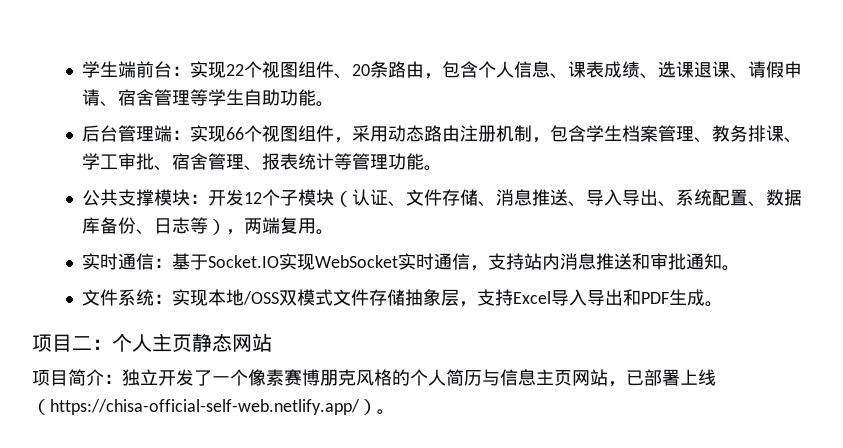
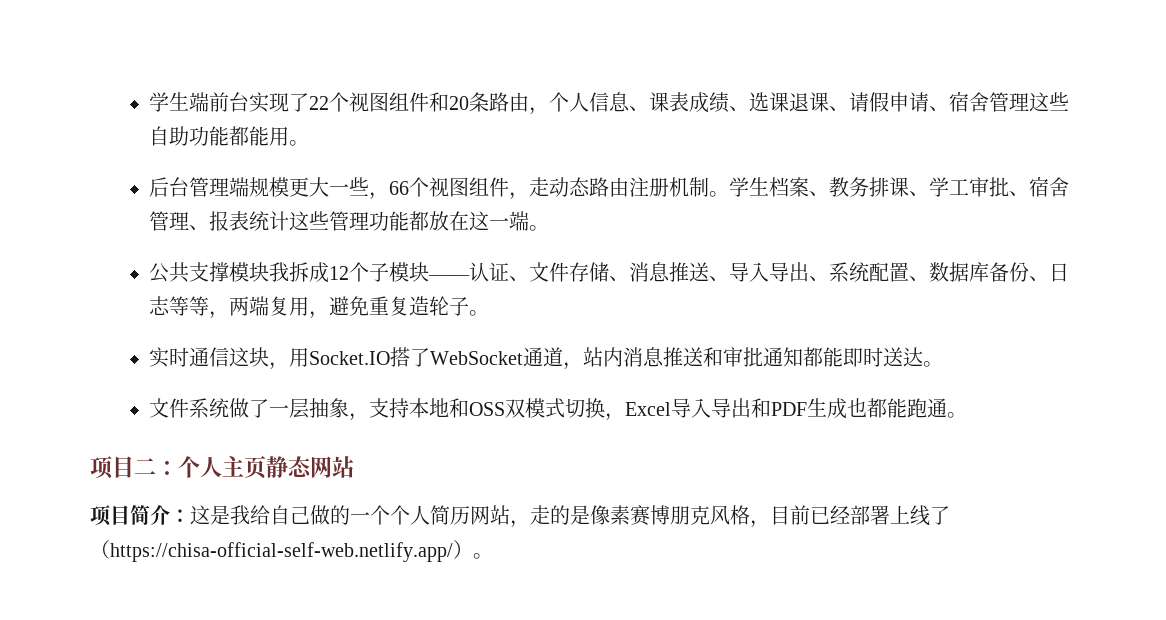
- 学生端前台：实现22个视图组件、20条路由，包含个人信息、课表成绩、选课退课、请假申请、宿舍管理等学生自助功能。
+ 学生端前台实现了22个视图组件和20条路由，个人信息、课表成绩、选课退课、请假申请、宿舍管理这些自助功能都能用。
- 后台管理端：实现66个视图组件，采用动态路由注册机制，包含学生档案管理、教务排课、学工审批、宿舍管理、报表统计等管理功能。
+ 后台管理端规模更大一些，66个视图组件，走动态路由注册机制。学生档案、教务排课、学工审批、宿舍管理、报表统计这些管理功能都放在这一端。
- 公共支撑模块：开发12个子模块（认证、文件存储、消息推送、导入导出、系统配置、数据库备份、日志等），两端复用。
+ 公共支撑模块我拆成12个子模块——认证、文件存储、消息推送、导入导出、系统配置、数据库备份、日志等等，两端复用，避免重复造轮子。
- 实时通信：基于Socket.IO实现WebSocket实时通信，支持站内消息推送和审批通知。
+ 实时通信这块，用Socket.IO搭了WebSocket通道，站内消息推送和审批通知都能即时送达。
- 文件系统：实现本地/OSS双模式文件存储抽象层，支持Excel导入导出和PDF生成。
+ 文件系统做了一层抽象，支持本地和OSS双模式切换，Excel导入导出和PDF生成也都能跑通。
- 项目简介：独立开发了一个像素赛博朋克风格的个人简历与信息主页网站，已部署上线（https://chisa-official-self-web.netlify.app/）。
+ 项目简介：这是我给自己做的一个个人简历网站，走的是像素赛博朋克风格，目前已经部署上线了（https://chisa-official-self-web.netlify.app/）。

